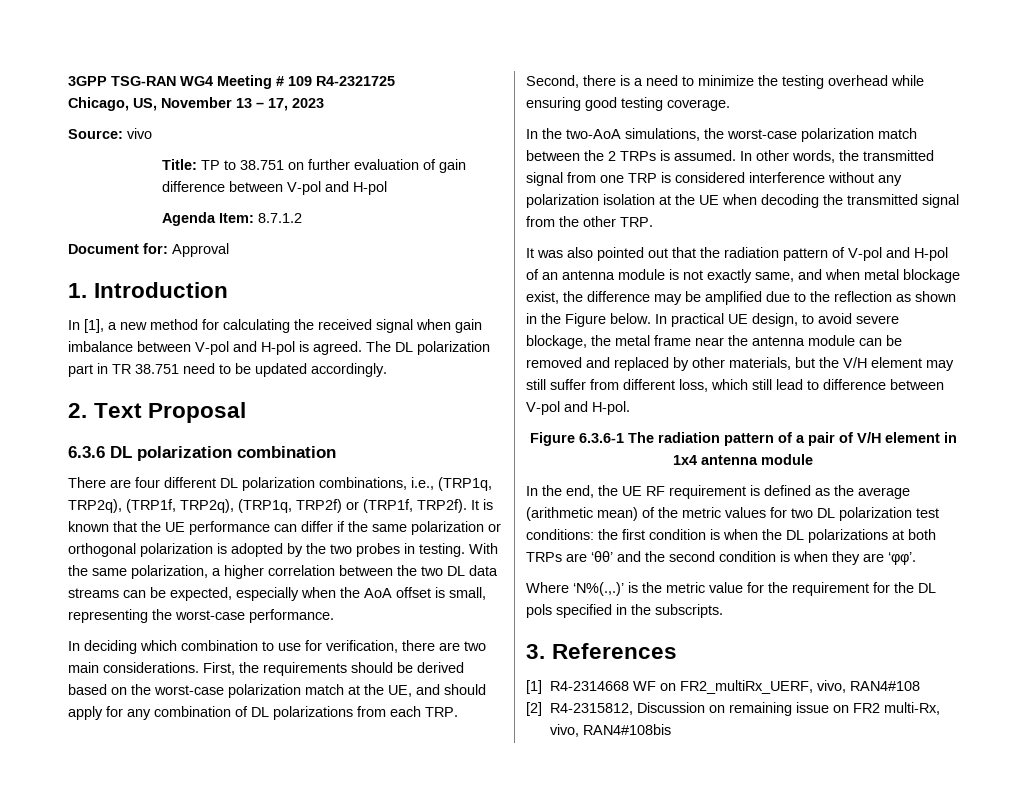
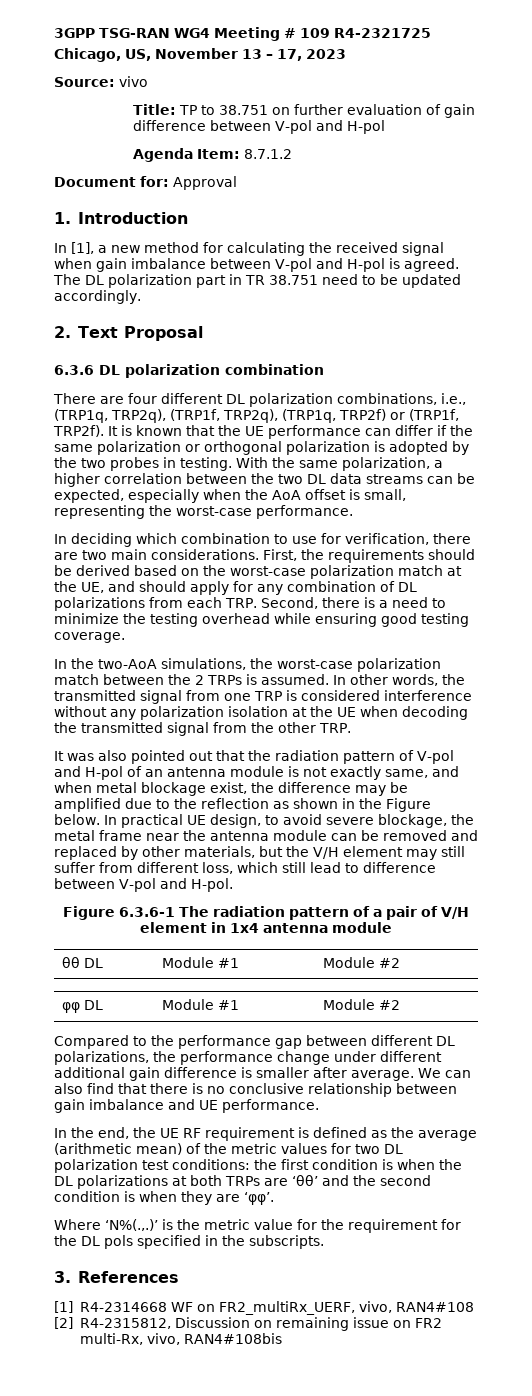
+ θθ DL | Module #1 | Module #2
+ φφ DL | Module #1 | Module #2
+ Compared to the performance gap between different DL polarizations, the performance change under different additional gain difference is smaller after average. We can also find that there is no conclusive relationship between gain imbalance and UE performance.

